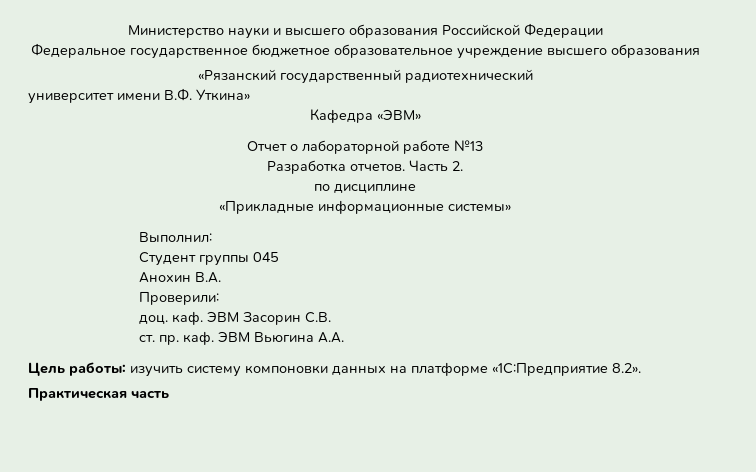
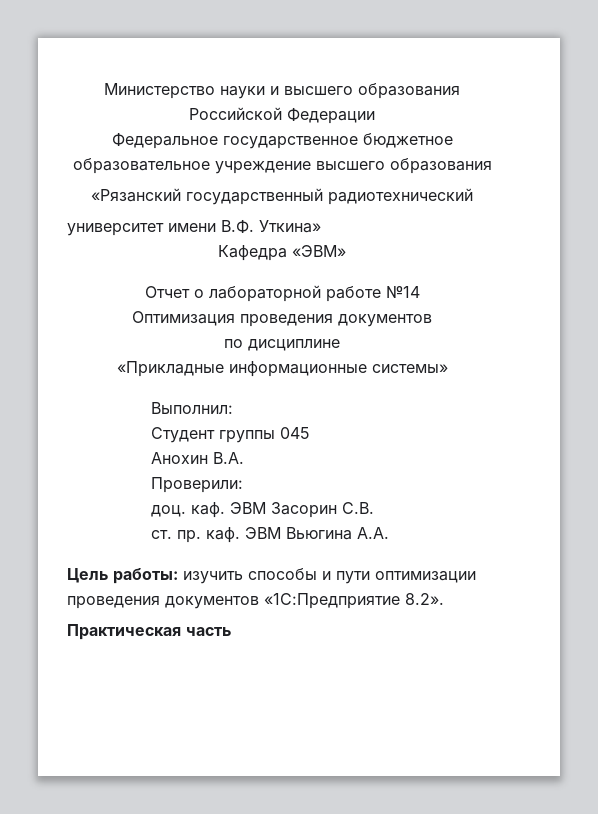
- Отчет о лабораторной работе №13
- Разработка отчетов. Часть 2.
+ Отчет о лабораторной работе №14
+ Оптимизация проведения документов
- Цель работы: изучить систему компоновки данных на платформе «1С:Предприятие 8.2».
+ Цель работы: изучить способы и пути оптимизации проведения документов «1С:Предприятие 8.2».

